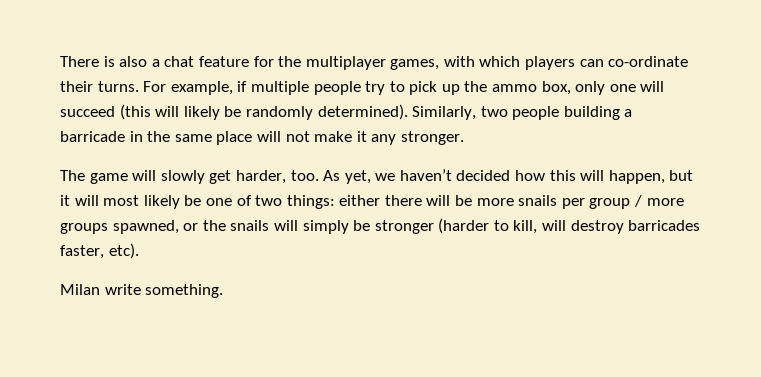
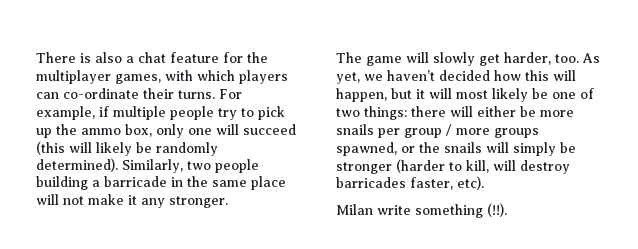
- As yet, we haven’t decided how this will happen, but it will most likely be one of two things: either there will be more snails per group / more groups spawned, or the snails will simply be stronger (harder to kill, will destroy barricades faster, etc).
+ As yet, we haven’t decided how this will happen, but it will most likely be one of two things: there will either be more snails per group / more groups spawned, or the snails will simply be stronger (harder to kill, will destroy barricades faster, etc).
- Milan write something.
+ Milan write something (!!).

